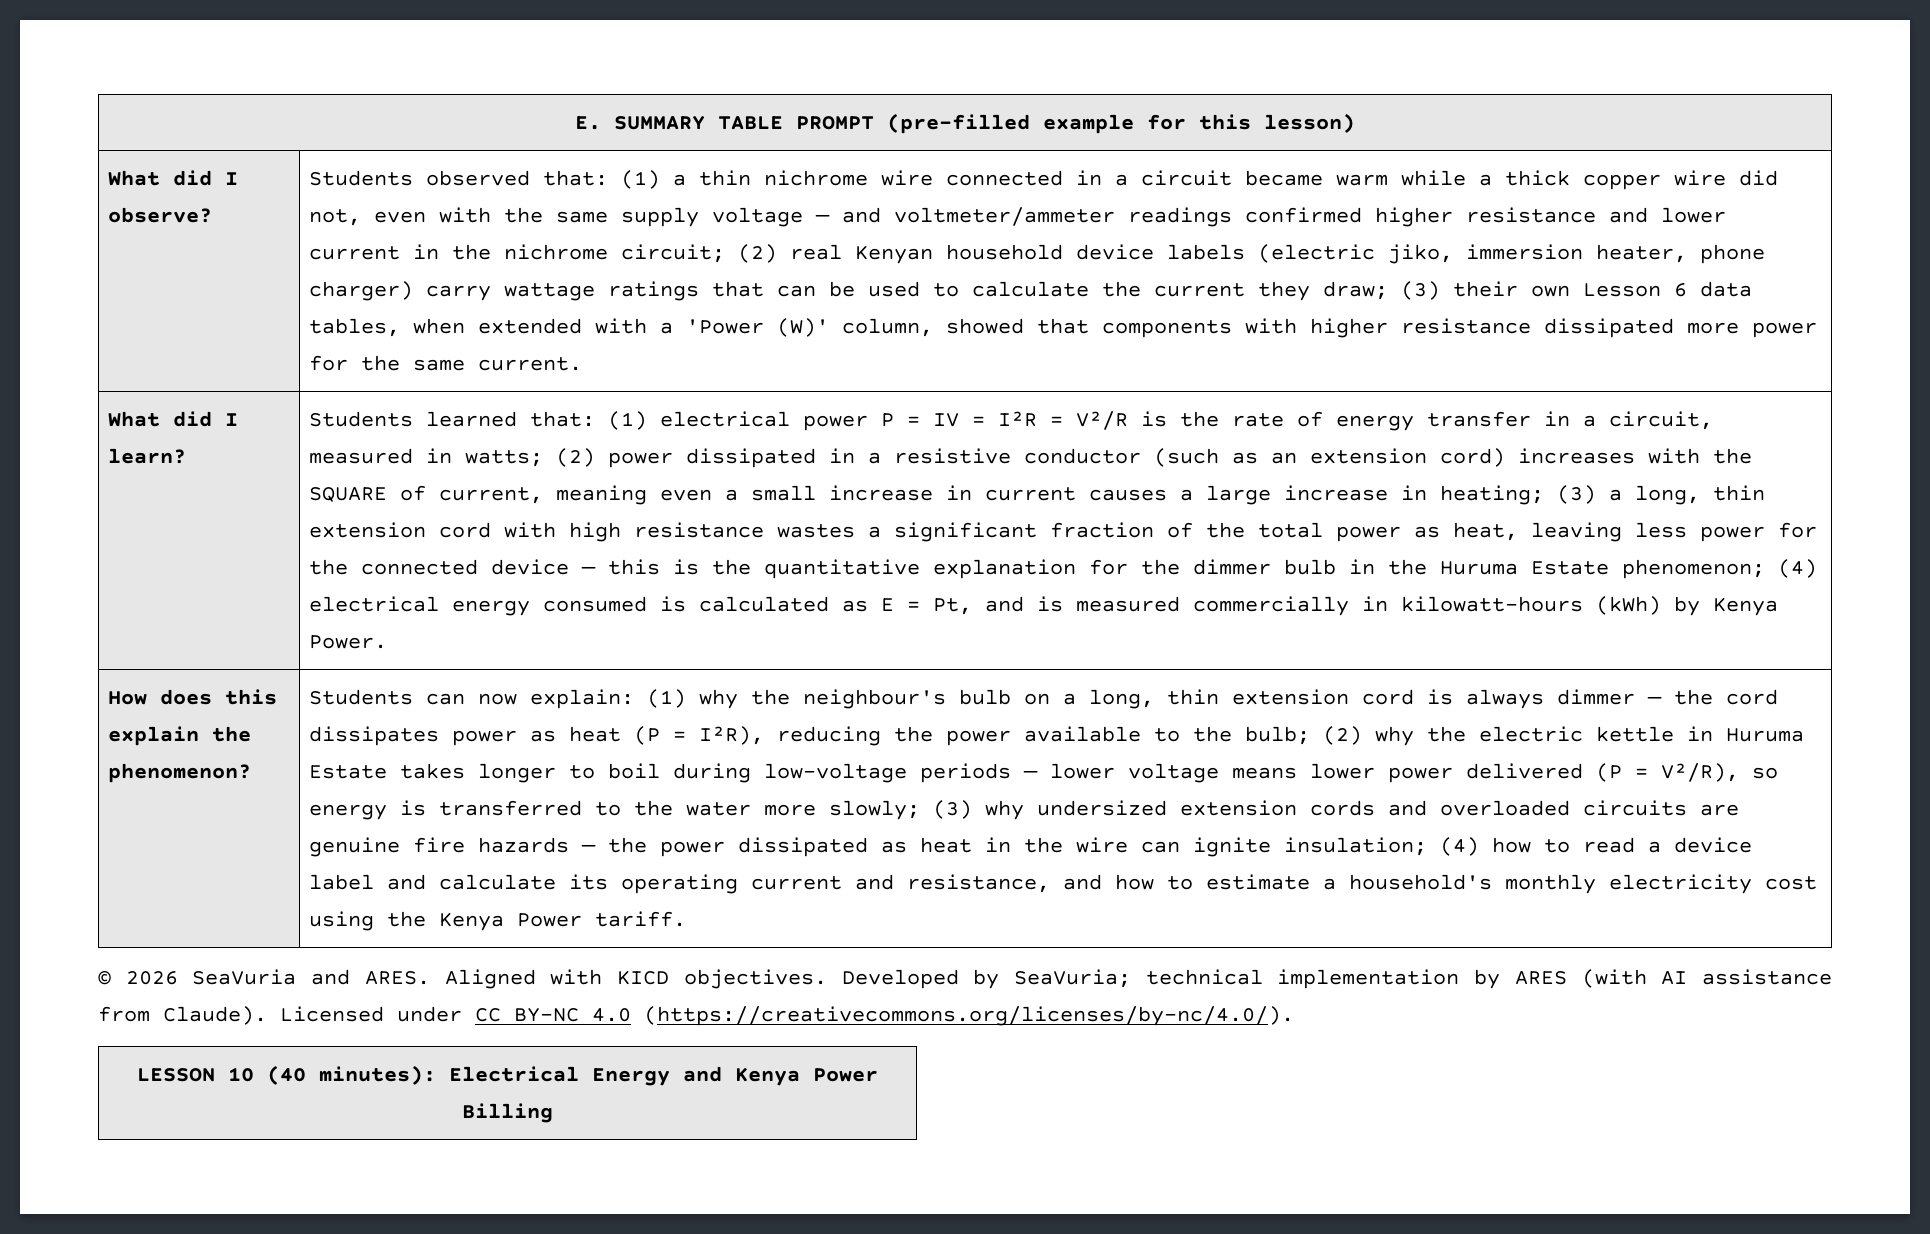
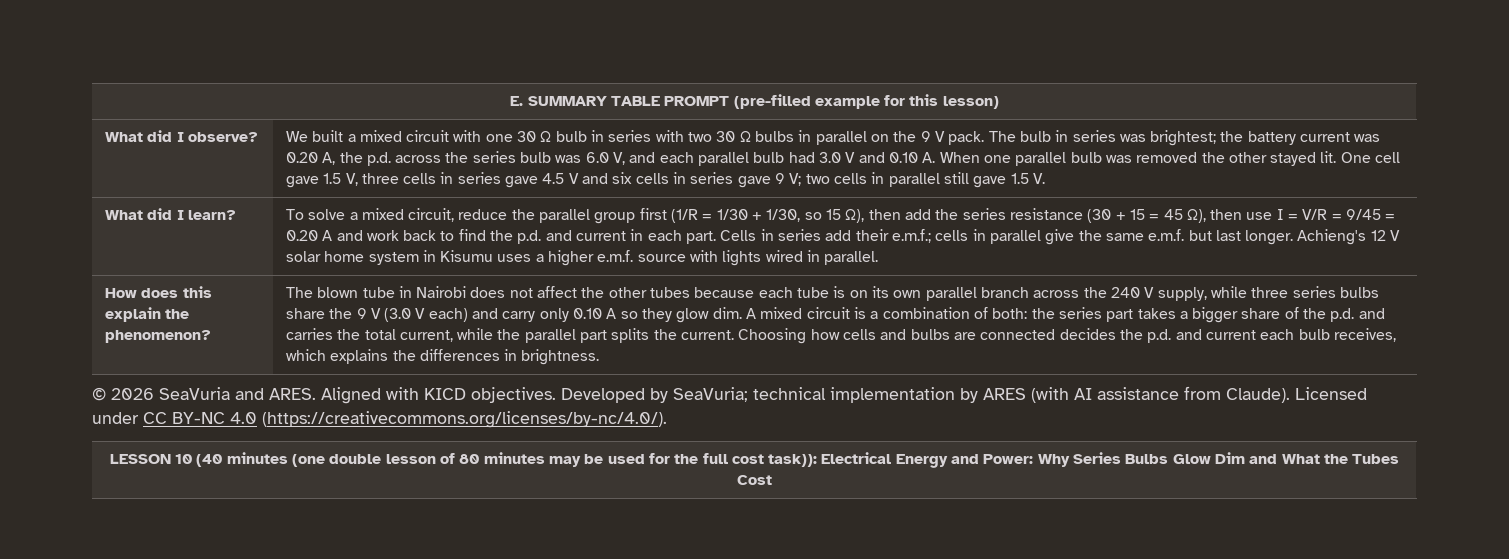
- Students observed that: (1) a thin nichrome wire connected in a circuit became warm while a thick copper wire did not, even with the same supply voltage — and voltmeter/ammeter readings confirmed higher resistance and lower current in the nichrome circuit; (2) real Kenyan household device labels (electric jiko, immersion heater, phone charger) carry wattage ratings that can be used to calculate the current they draw; (3) their own Lesson 6 data tables, when extended with a 'Power (W)' column, showed that components with higher resistance dissipated more power for the same current.
- What did I learn? | Students learned that: (1) electrical power P = IV = I²R = V²/R is the rate of energy transfer in a circuit, measured in watts; (2) power dissipated in a resistive conductor (such as an extension cord) increases with the SQUARE of current, meaning even a small increase in current causes a large increase in heating; (3) a long, thin extension cord with high resistance wastes a significant fraction of the total power as heat, leaving less power for the connected device — this is the quantitative explanation for the dimmer bulb in the Huruma Estate phenomenon; (4) electrical energy consumed is calculated as E = Pt, and is measured commercially in kilowatt-hours (kWh) by Kenya Power.
+ We built a mixed circuit with one 30 Ω bulb in series with two 30 Ω bulbs in parallel on the 9 V pack. The bulb in series was brightest; the battery current was 0.20 A, the p.d. across the series bulb was 6.0 V, and each parallel bulb had 3.0 V and 0.10 A. When one parallel bulb was removed the other stayed lit. One cell gave 1.5 V, three cells in series gave 4.5 V and six cells in series gave 9 V; two cells in parallel still gave 1.5 V.
+ What did I learn? | To solve a mixed circuit, reduce the parallel group first (1/R = 1/30 + 1/30, so 15 Ω), then add the series resistance (30 + 15 = 45 Ω), then use I = V/R = 9/45 = 0.20 A and work back to find the p.d. and current in each part. Cells in series add their e.m.f.; cells in parallel give the same e.m.f. but last longer. Achieng's 12 V solar home system in Kisumu uses a higher e.m.f. source with lights wired in parallel.
- Students can now explain: (1) why the neighbour's bulb on a long, thin extension cord is always dimmer — the cord dissipates power as heat (P = I²R), reducing the power available to the bulb; (2) why the electric kettle in Huruma Estate takes longer to boil during low-voltage periods — lower voltage means lower power delivered (P = V²/R), so energy is transferred to the water more slowly; (3) why undersized extension cords and overloaded circuits are genuine fire hazards — the power dissipated as heat in the wire can ignite insulation; (4) how to read a device label and calculate its operating current and resistance, and how to estimate a household's monthly electricity cost using the Kenya Power tariff.
+ The blown tube in Nairobi does not affect the other tubes because each tube is on its own parallel branch across the 240 V supply, while three series bulbs share the 9 V (3.0 V each) and carry only 0.10 A so they glow dim. A mixed circuit is a combination of both: the series part takes a bigger share of the p.d. and carries the total current, while the parallel part splits the current. Choosing how cells and bulbs are connected decides the p.d. and current each bulb receives, which explains the differences in brightness.
- LESSON 10 (40 minutes): Electrical Energy and Kenya Power Billing
+ LESSON 10 (40 minutes (one double lesson of 80 minutes may be used for the full cost task)): Electrical Energy and Power: Why Series Bulbs Glow Dim and What the Tubes Cost

